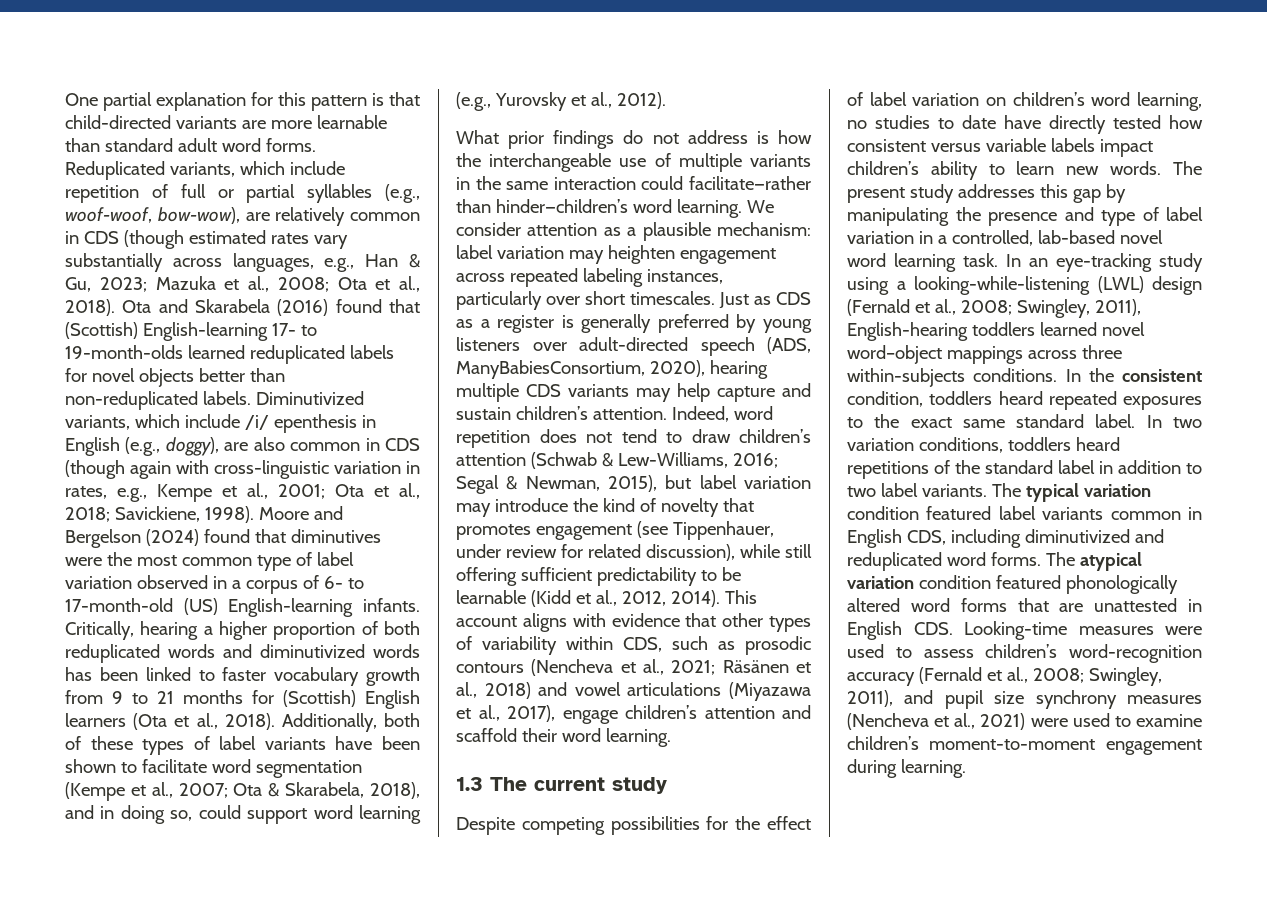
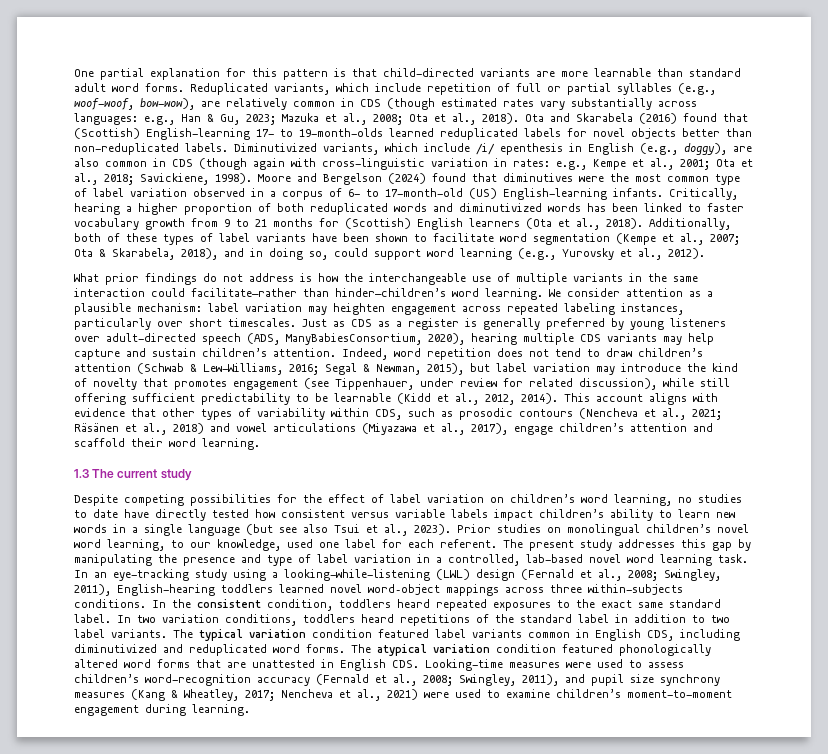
- Reduplicated variants, which include repetition of full or partial syllables (e.g., woof-woof, bow-wow), are relatively common in CDS (though estimated rates vary substantially across languages, e.g., Han & Gu, 2023; Mazuka et al., 2008; Ota et al., 2018).
+ Reduplicated variants, which include repetition of full or partial syllables (e.g., woof-woof, bow-wow), are relatively common in CDS (though estimated rates vary substantially across languages: e.g., Han & Gu, 2023; Mazuka et al., 2008; Ota et al., 2018).
- Diminutivized variants, which include /i/ epenthesis in English (e.g., doggy), are also common in CDS (though again with cross-linguistic variation in rates, e.g., Kempe et al., 2001; Ota et al., 2018; Savickiene, 1998).
+ Diminutivized variants, which include /i/ epenthesis in English (e.g., doggy), are also common in CDS (though again with cross-linguistic variation in rates: e.g., Kempe et al., 2001; Ota et al., 2018; Savickiene, 1998).
- Despite competing possibilities for the effect of label variation on children’s word learning, no studies to date have directly tested how consistent versus variable labels impact children’s ability to learn new words.
+ Despite competing possibilities for the effect of label variation on children’s word learning, no studies to date have directly tested how consistent versus variable labels impact children’s ability to learn new words in a single language (but see also Tsui et al., 2023). Prior studies on monolingual children’s novel word learning, to our knowledge, used one label for each referent.
- The atypical variation condition featured phonologically altered word forms that are unattested in English CDS. Looking-time measures were used to assess children’s word-recognition accuracy (Fernald et al., 2008; Swingley, 2011), and pupil size synchrony measures (Nencheva et al., 2021) were used to examine children’s moment-to-moment engagement during learning.
+ The atypical variation condition featured phonologically altered word forms that are unattested in English CDS. Looking-time measures were used to assess children’s word-recognition accuracy (Fernald et al., 2008; Swingley, 2011), and pupil size synchrony measures (Kang & Wheatley, 2017; Nencheva et al., 2021) were used to examine children’s moment-to-moment engagement during learning.

